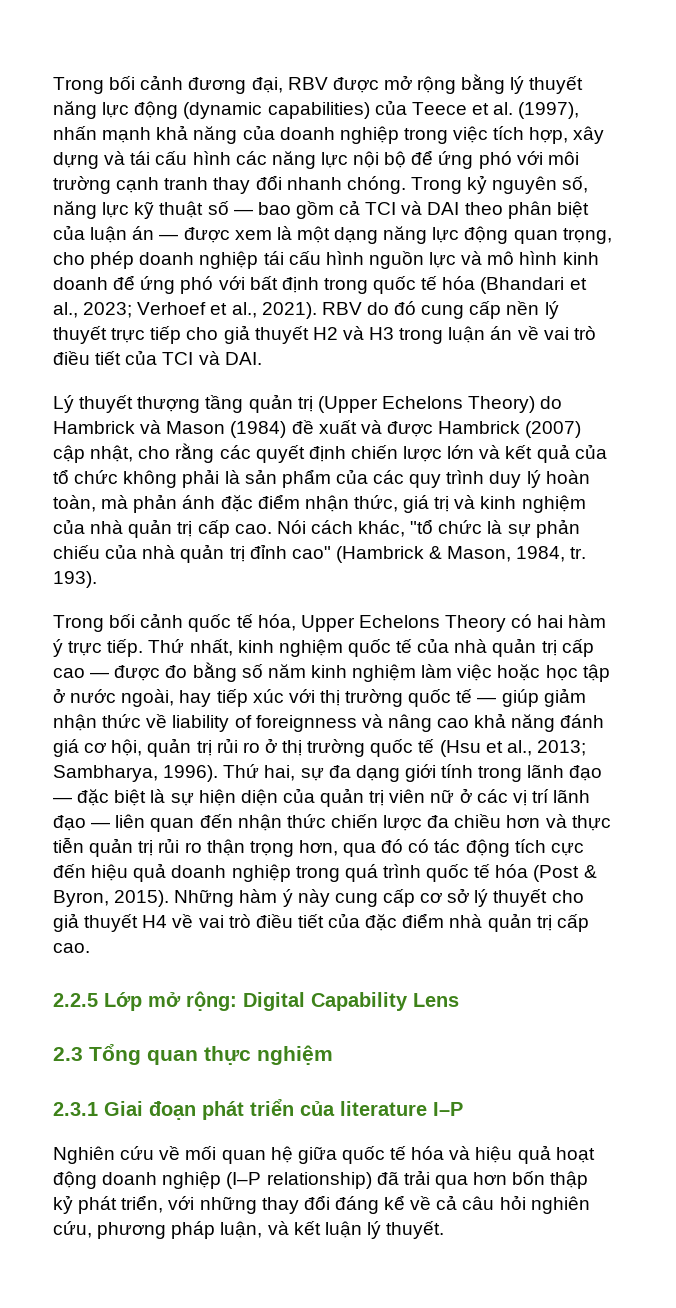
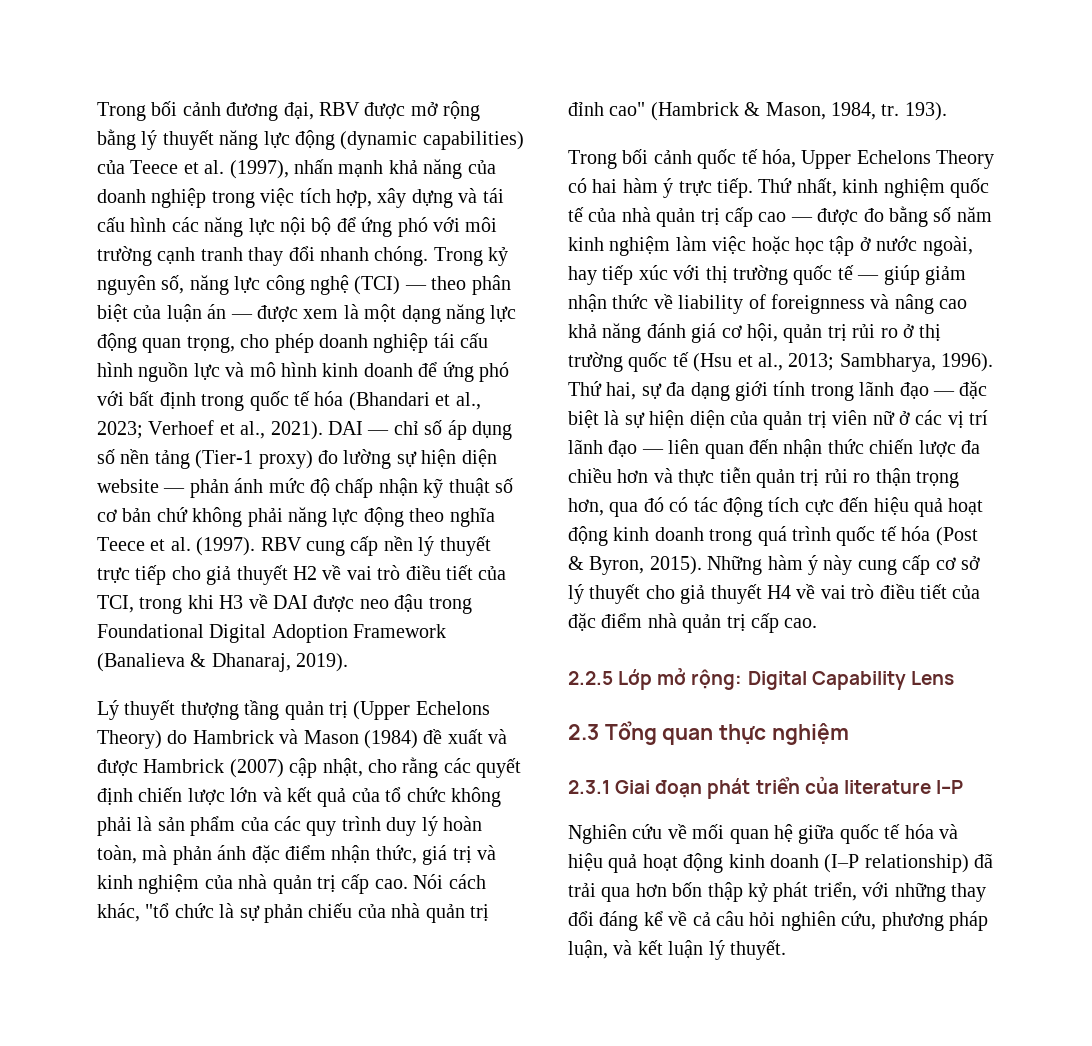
- Trong kỷ nguyên số, năng lực kỹ thuật số — bao gồm cả TCI và DAI theo phân biệt của luận án — được xem là một dạng năng lực động quan trọng, cho phép doanh nghiệp tái cấu hình nguồn lực và mô hình kinh doanh để ứng phó với bất định trong quốc tế hóa (Bhandari et al., 2023; Verhoef et al., 2021).
+ Trong kỷ nguyên số, năng lực công nghệ (TCI) — theo phân biệt của luận án — được xem là một dạng năng lực động quan trọng, cho phép doanh nghiệp tái cấu hình nguồn lực và mô hình kinh doanh để ứng phó với bất định trong quốc tế hóa (Bhandari et al., 2023; Verhoef et al., 2021).
- RBV do đó cung cấp nền lý thuyết trực tiếp cho giả thuyết H2 và H3 trong luận án về vai trò điều tiết của TCI và DAI.
+ DAI — chỉ số áp dụng số nền tảng (Tier-1 proxy) đo lường sự hiện diện website — phản ánh mức độ chấp nhận kỹ thuật số cơ bản chứ không phải năng lực động theo nghĩa Teece et al. (1997). RBV cung cấp nền lý thuyết trực tiếp cho giả thuyết H2 về vai trò điều tiết của TCI, trong khi H3 về DAI được neo đậu trong Foundational Digital Adoption Framework (Banalieva & Dhanaraj, 2019).
- Thứ hai, sự đa dạng giới tính trong lãnh đạo — đặc biệt là sự hiện diện của quản trị viên nữ ở các vị trí lãnh đạo — liên quan đến nhận thức chiến lược đa chiều hơn và thực tiễn quản trị rủi ro thận trọng hơn, qua đó có tác động tích cực đến hiệu quả doanh nghiệp trong quá trình quốc tế hóa (Post & Byron, 2015).
+ Thứ hai, sự đa dạng giới tính trong lãnh đạo — đặc biệt là sự hiện diện của quản trị viên nữ ở các vị trí lãnh đạo — liên quan đến nhận thức chiến lược đa chiều hơn và thực tiễn quản trị rủi ro thận trọng hơn, qua đó có tác động tích cực đến hiệu quả hoạt động kinh doanh trong quá trình quốc tế hóa (Post & Byron, 2015).
- Nghiên cứu về mối quan hệ giữa quốc tế hóa và hiệu quả hoạt động doanh nghiệp (I–P relationship) đã trải qua hơn bốn thập kỷ phát triển, với những thay đổi đáng kể về cả câu hỏi nghiên cứu, phương pháp luận, và kết luận lý thuyết.
+ Nghiên cứu về mối quan hệ giữa quốc tế hóa và hiệu quả hoạt động kinh doanh (I–P relationship) đã trải qua hơn bốn thập kỷ phát triển, với những thay đổi đáng kể về cả câu hỏi nghiên cứu, phương pháp luận, và kết luận lý thuyết.

